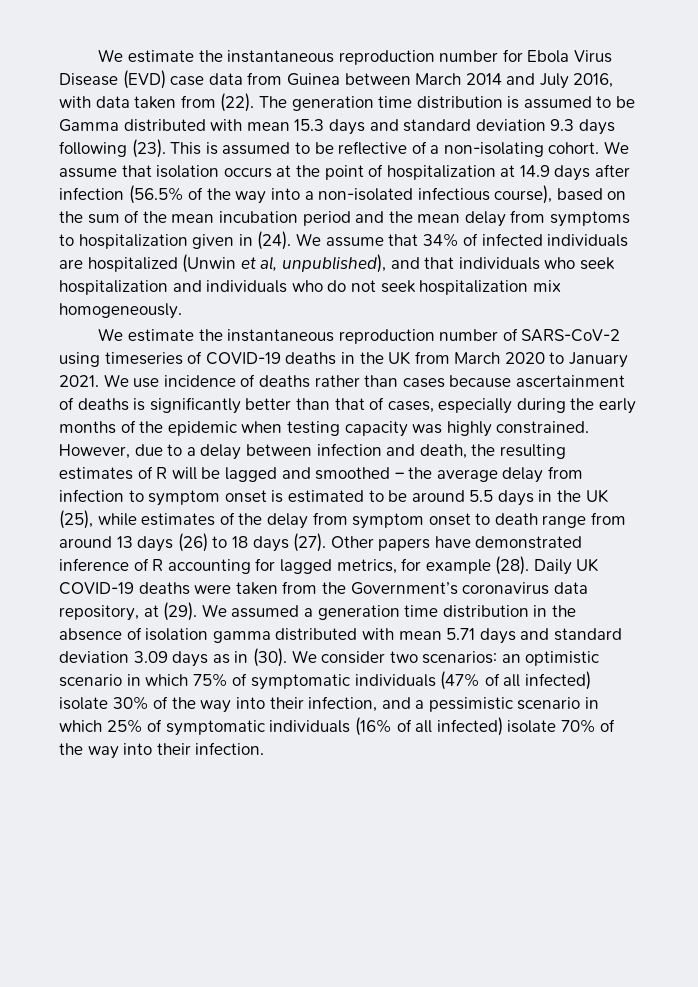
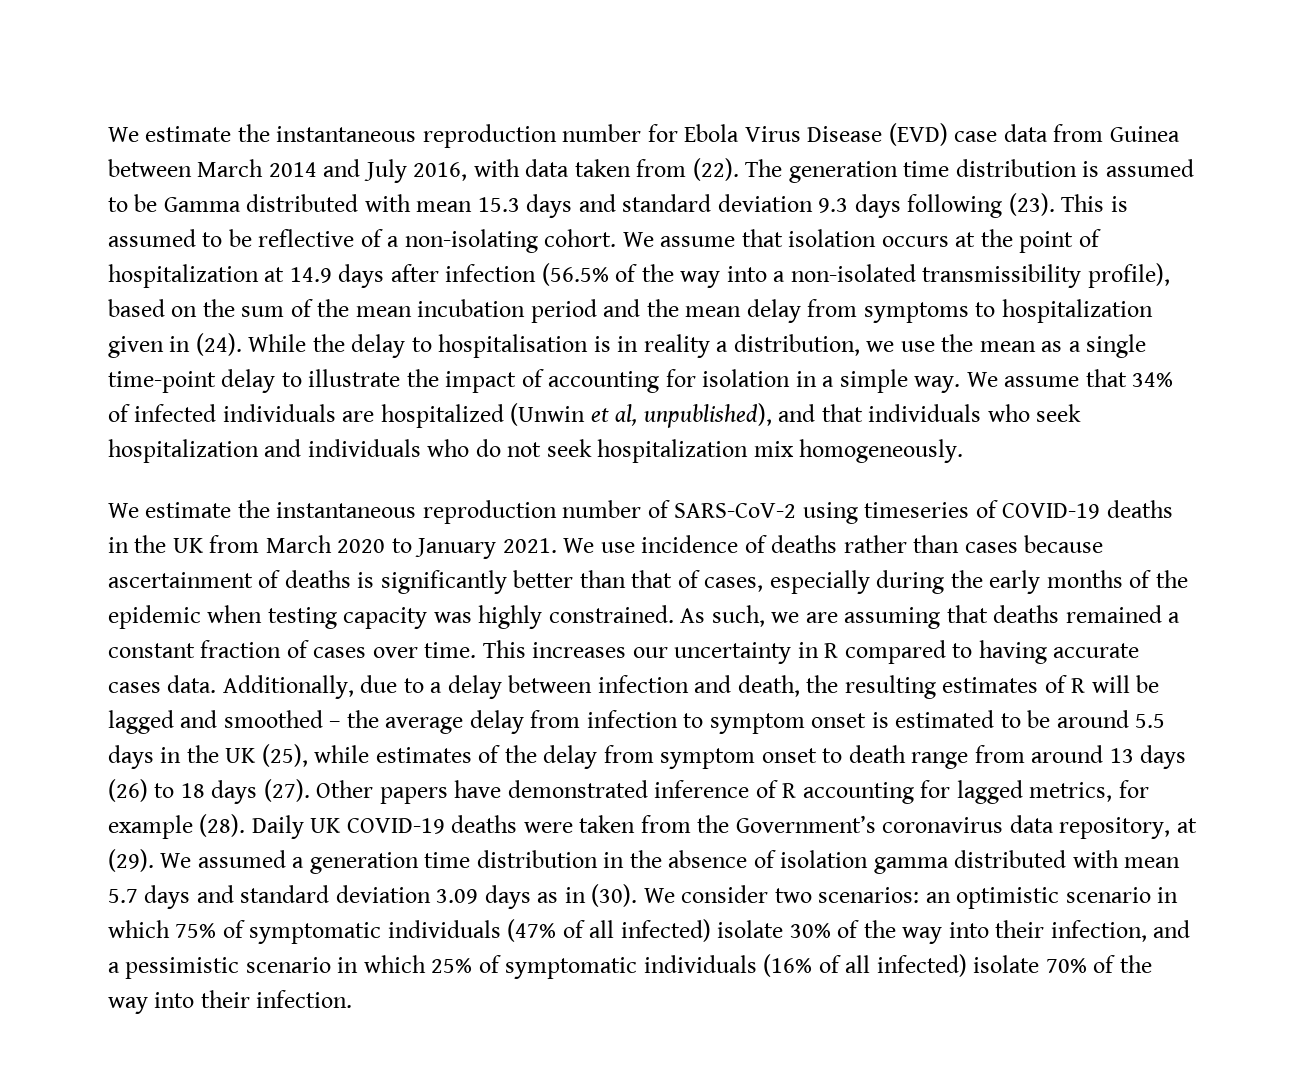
- We assume that isolation occurs at the point of hospitalization at 14.9 days after infection (56.5% of the way into a non-isolated infectious course), based on the sum of the mean incubation period and the mean delay from symptoms to hospitalization given in (24).
+ We assume that isolation occurs at the point of hospitalization at 14.9 days after infection (56.5% of the way into a non-isolated transmissibility profile), based on the sum of the mean incubation period and the mean delay from symptoms to hospitalization given in (24).
+ While the delay to hospitalisation is in reality a distribution, we use the mean as a single time-point delay to illustrate the impact of accounting for isolation in a simple way.
- However, due to a delay between infection and death, the resulting estimates of R will be lagged and smoothed – the average delay from infection to symptom onset is estimated to be around 5.5 days in the UK (25), while estimates of the delay from symptom onset to death range from around 13 days (26) to 18 days (27).
+ As such, we are assuming that deaths remained a constant fraction of cases over time. This increases our uncertainty in R compared to having accurate cases data. Additionally, due to a delay between infection and death, the resulting estimates of R will be lagged and smoothed – the average delay from infection to symptom onset is estimated to be around 5.5 days in the UK (25), while estimates of the delay from symptom onset to death range from around 13 days (26) to 18 days (27).
- We assumed a generation time distribution in the absence of isolation gamma distributed with mean 5.71 days and standard deviation 3.09 days as in (30).
+ We assumed a generation time distribution in the absence of isolation gamma distributed with mean 5.7 days and standard deviation 3.09 days as in (30).

